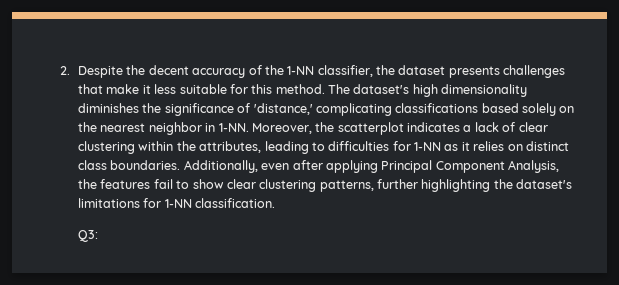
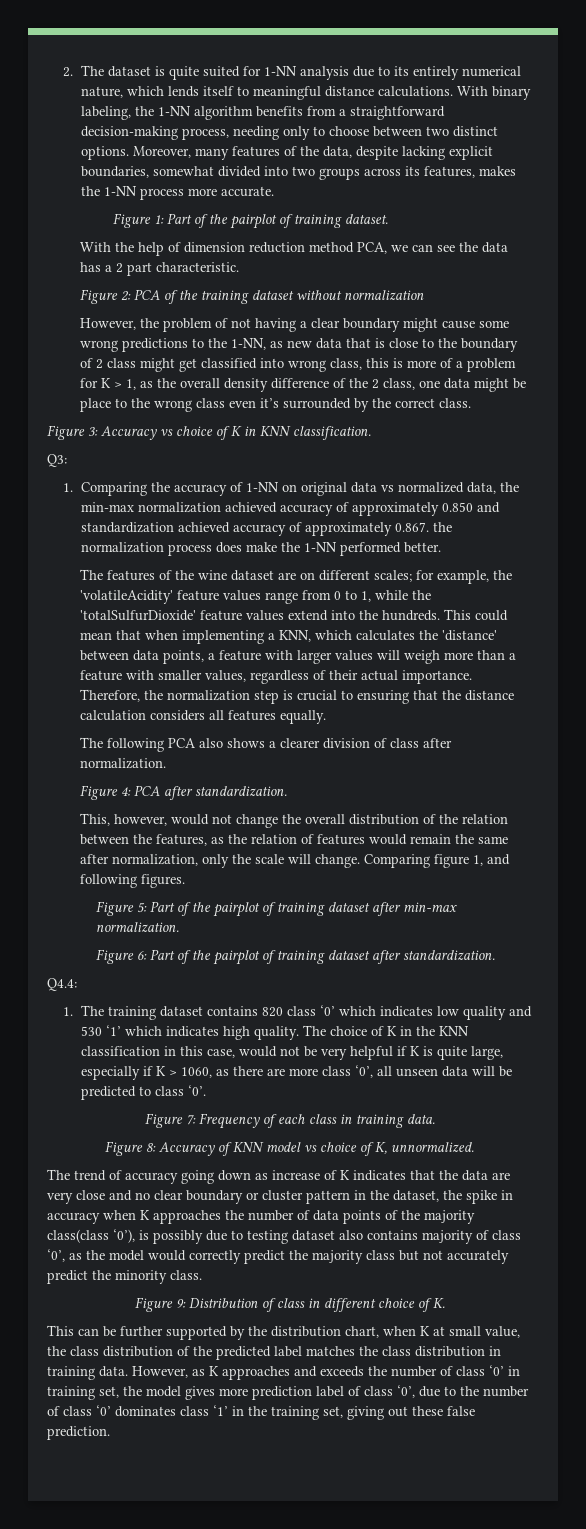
- 2. Despite the decent accuracy of the 1-NN classifier, the dataset presents challenges that make it less suitable for this method. The dataset's high dimensionality diminishes the significance of 'distance,' complicating classifications based solely on the nearest neighbor in 1-NN. Moreover, the scatterplot indicates a lack of clear clustering within the attributes, leading to difficulties for 1-NN as it relies on distinct class boundaries. Additionally, even after applying Principal Component Analysis, the features fail to show clear clustering patterns, further highlighting the dataset's limitations for 1-NN classification.
+ 2. The dataset is quite suited for 1-NN analysis due to its entirely numerical nature, which lends itself to meaningful distance calculations. With binary labeling, the 1-NN algorithm benefits from a straightforward decision-making process, needing only to choose between two distinct options. Moreover, many features of the data, despite lacking explicit boundaries, somewhat divided into two groups across its features, makes the 1-NN process more accurate.
+ Figure 1: Part of the pairplot of training dataset.
+ With the help of dimension reduction method PCA, we can see the data has a 2 part characteristic.
+ Figure 2: PCA of the training dataset without normalization
+ However, the problem of not having a clear boundary might cause some wrong predictions to the 1-NN, as new data that is close to the boundary of 2 class might get classified into wrong class, this is more of a problem for K > 1, as the overall density difference of the 2 class, one data might be place to the wrong class even it’s surrounded by the correct class.
+ Figure 3: Accuracy vs choice of K in KNN classification.
  Q3:
+ 1. Comparing the accuracy of 1-NN on original data vs normalized data, the min-max normalization achieved accuracy of approximately 0.850 and standardization achieved accuracy of approximately 0.867. the normalization process does make the 1-NN performed better.
+ The features of the wine dataset are on different scales; for example, the 'volatileAcidity' feature values range from 0 to 1, while the 'totalSulfurDioxide' feature values extend into the hundreds. This could mean that when implementing a KNN, which calculates the 'distance' between data points, a feature with larger values will weigh more than a feature with smaller values, regardless of their actual importance. Therefore, the normalization step is crucial to ensuring that the distance calculation considers all features equally.
+ The following PCA also shows a clearer division of class after normalization.
+ Figure 4: PCA after standardization.
+ This, however, would not change the overall distribution of the relation between the features, as the relation of features would remain the same after normalization, only the scale will change. Comparing figure 1, and following figures.
+ Figure 5: Part of the pairplot of training dataset after min-max normalization.
+ Figure 6: Part of the pairplot of training dataset after standardization.
+ Q4.4:
+ 1. The training dataset contains 820 class ‘0’ which indicates low quality and 530 ‘1’ which indicates high quality. The choice of K in the KNN classification in this case, would not be very helpful if K is quite large, especially if K > 1060, as there are more class ‘0’, all unseen data will be predicted to class ‘0’.
+ Figure 7: Frequency of each class in training data.
+ Figure 8: Accuracy of KNN model vs choice of K, unnormalized.
+ The trend of accuracy going down as increase of K indicates that the data are very close and no clear boundary or cluster pattern in the dataset, the spike in accuracy when K approaches the number of data points of the majority class(class ‘0’), is possibly due to testing dataset also contains majority of class ‘0’, as the model would correctly predict the majority class but not accurately predict the minority class.
+ Figure 9: Distribution of class in different choice of K.
+ This can be further supported by the distribution chart, when K at small value, the class distribution of the predicted label matches the class distribution in training data. However, as K approaches and exceeds the number of class ‘0’ in training set, the model gives more prediction label of class ‘0’, due to the number of class ‘0’ dominates class ‘1’ in the training set, giving out these false prediction.

